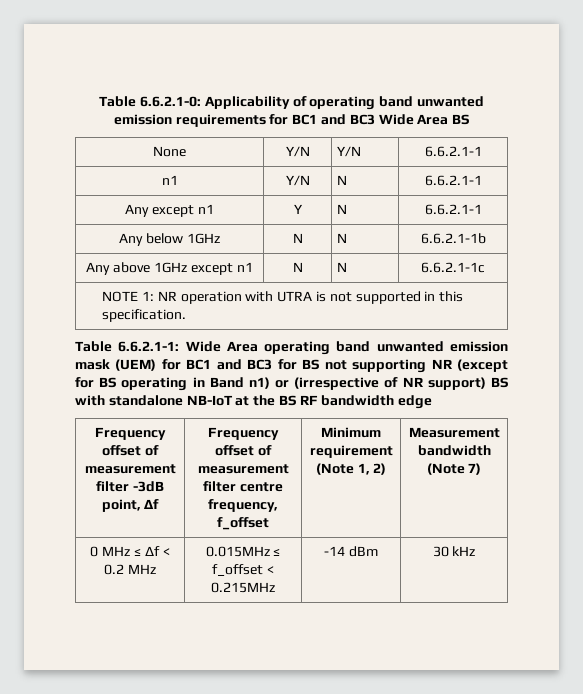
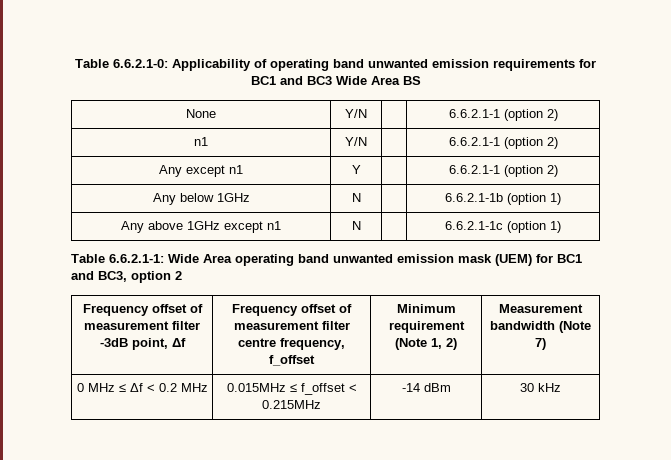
- None | Y/N | Y/N | 6.6.2.1-1
+ None | Y/N | | 6.6.2.1-1 (option 2)
- n1 | Y/N | N | 6.6.2.1-1
+ n1 | Y/N | | 6.6.2.1-1 (option 2)
- Any except n1 | Y | N | 6.6.2.1-1
+ Any except n1 | Y | | 6.6.2.1-1 (option 2)
- Any below 1GHz | N | N | 6.6.2.1-1b
+ Any below 1GHz | N | | 6.6.2.1-1b (option 1)
- Any above 1GHz except n1 | N | N | 6.6.2.1-1c
- NOTE 1: NR operation with UTRA is not supported in this specification.
+ Any above 1GHz except n1 | N | | 6.6.2.1-1c (option 1)
- Table 6.6.2.1-1: Wide Area operating band unwanted emission mask (UEM) for BC1 and BC3 for BS not supporting NR (except for BS operating in Band n1) or (irrespective of NR support) BS with standalone NB-IoT at the BS RF bandwidth edge
+ Table 6.6.2.1-1: Wide Area operating band unwanted emission mask (UEM) for BC1 and BC3, option 2

